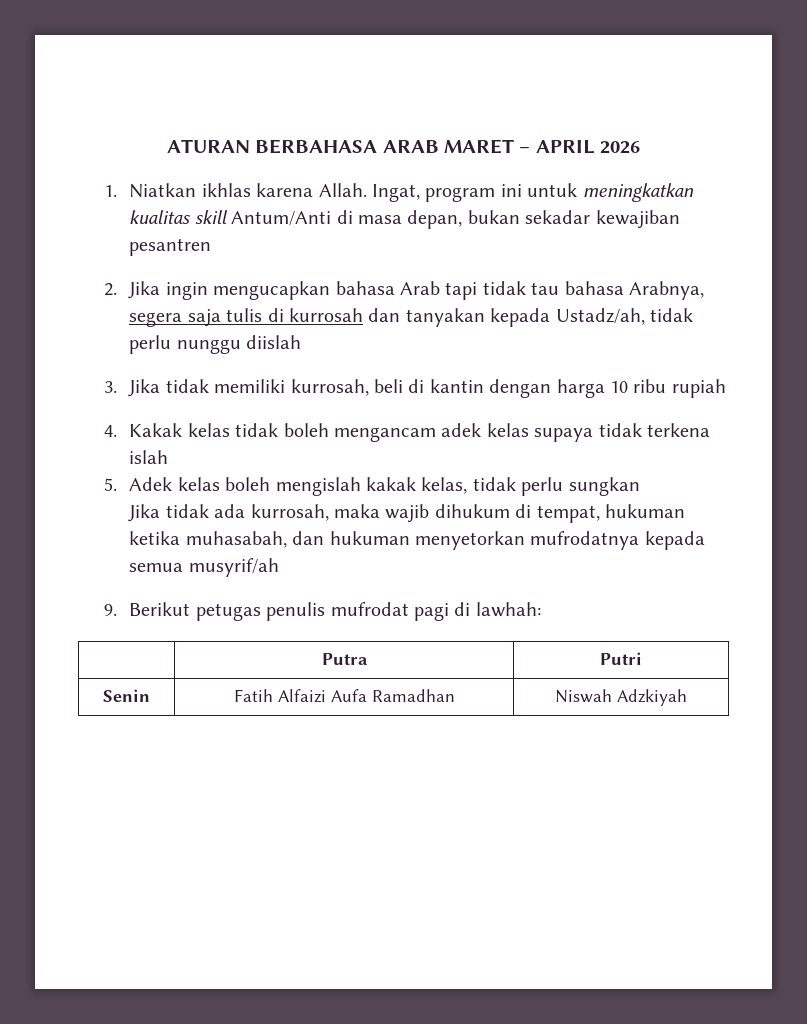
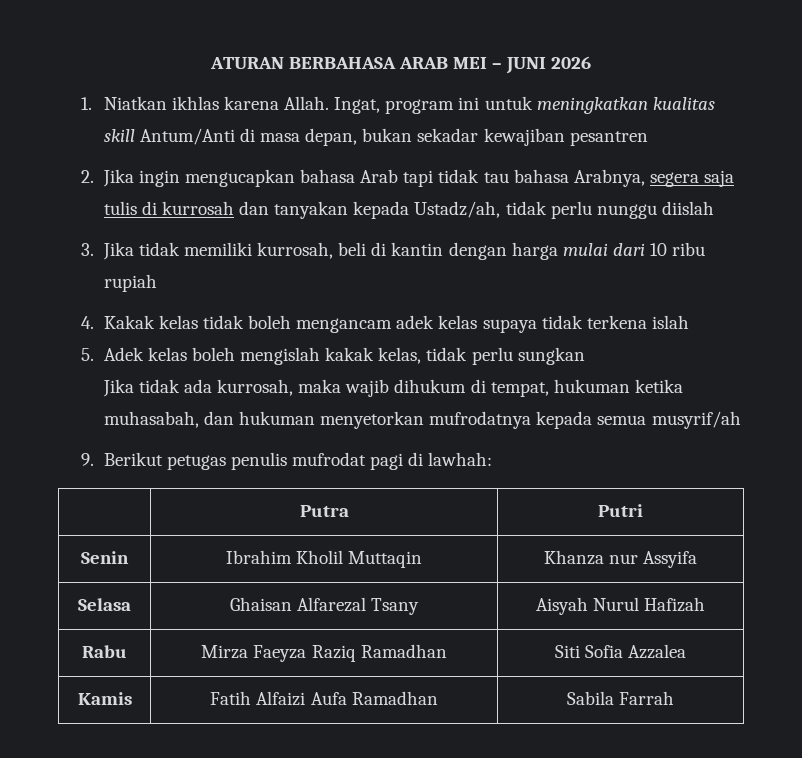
- ATURAN BERBAHASA ARAB MARET – APRIL 2026
+ ATURAN BERBAHASA ARAB MEI – JUNI 2026
- 3. Jika tidak memiliki kurrosah, beli di kantin dengan harga 10 ribu rupiah
+ 3. Jika tidak memiliki kurrosah, beli di kantin dengan harga mulai dari 10 ribu rupiah
- Senin | Fatih Alfaizi Aufa Ramadhan | Niswah Adzkiyah
+ Senin | Ibrahim Kholil Muttaqin | Khanza nur Assyifa
+ Selasa | Ghaisan Alfarezal Tsany | Aisyah Nurul Hafizah
+ Rabu | Mirza Faeyza Raziq Ramadhan | Siti Sofia Azzalea
+ Kamis | Fatih Alfaizi Aufa Ramadhan | Sabila Farrah

